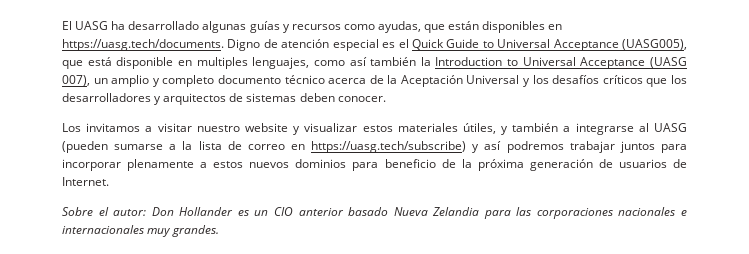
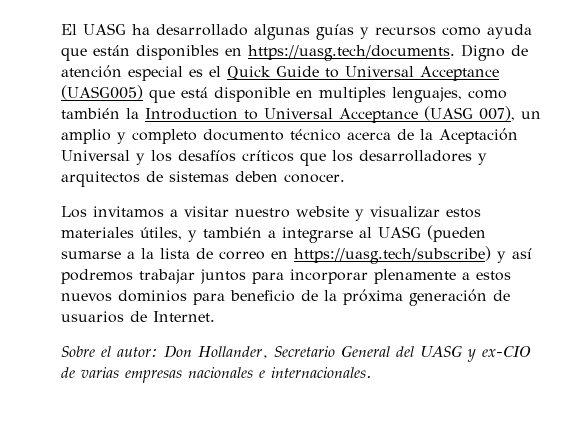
- El UASG ha desarrollado algunas guías y recursos como ayudas, que están disponibles en https://uasg.tech/documents. Digno de atención especial es el Quick Guide to Universal Acceptance (UASG005), que está disponible en multiples lenguajes, como así también la Introduction to Universal Acceptance (UASG 007), un amplio y completo documento técnico acerca de la Aceptación Universal y los desafíos críticos que los desarrolladores y arquitectos de sistemas deben conocer.
+ El UASG ha desarrollado algunas guías y recursos como ayuda que están disponibles en https://uasg.tech/documents. Digno de atención especial es el Quick Guide to Universal Acceptance (UASG005) que está disponible en multiples lenguajes, como también la Introduction to Universal Acceptance (UASG 007), un amplio y completo documento técnico acerca de la Aceptación Universal y los desafíos críticos que los desarrolladores y arquitectos de sistemas deben conocer.
- Sobre el autor: Don Hollander es un CIO anterior basado Nueva Zelandia para las corporaciones nacionales e internacionales muy grandes.
+ Sobre el autor: Don Hollander, Secretario General del UASG y ex-CIO de varias empresas nacionales e internacionales.

